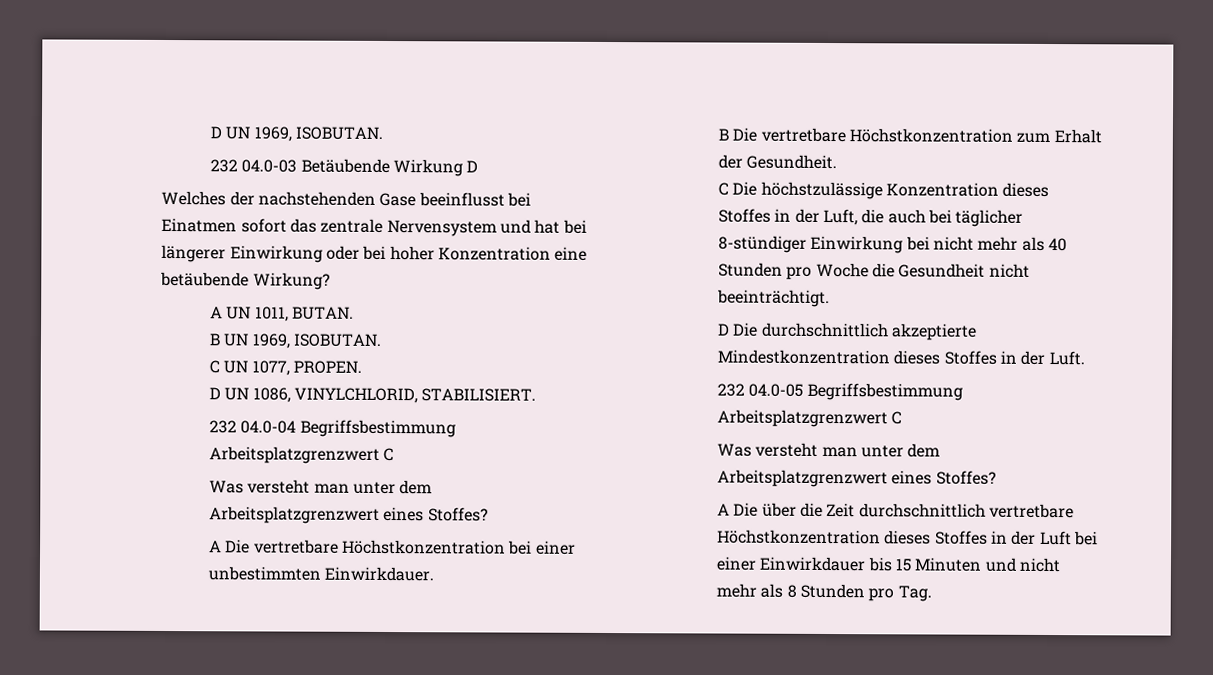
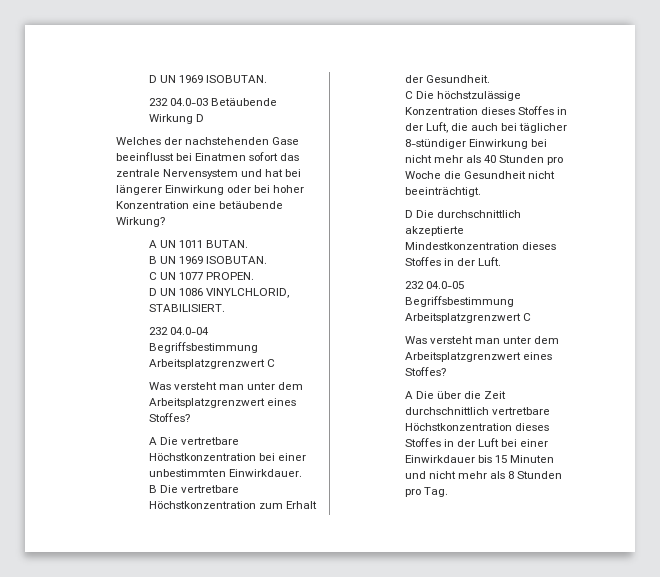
- D UN 1969, ISOBUTAN.
+ D UN 1969 ISOBUTAN.
- A UN 1011, BUTAN.
+ A UN 1011 BUTAN.
- B UN 1969, ISOBUTAN.
+ B UN 1969 ISOBUTAN.
- C UN 1077, PROPEN.
+ C UN 1077 PROPEN.
- D UN 1086, VINYLCHLORID, STABILISIERT.
+ D UN 1086 VINYLCHLORID, STABILISIERT.

